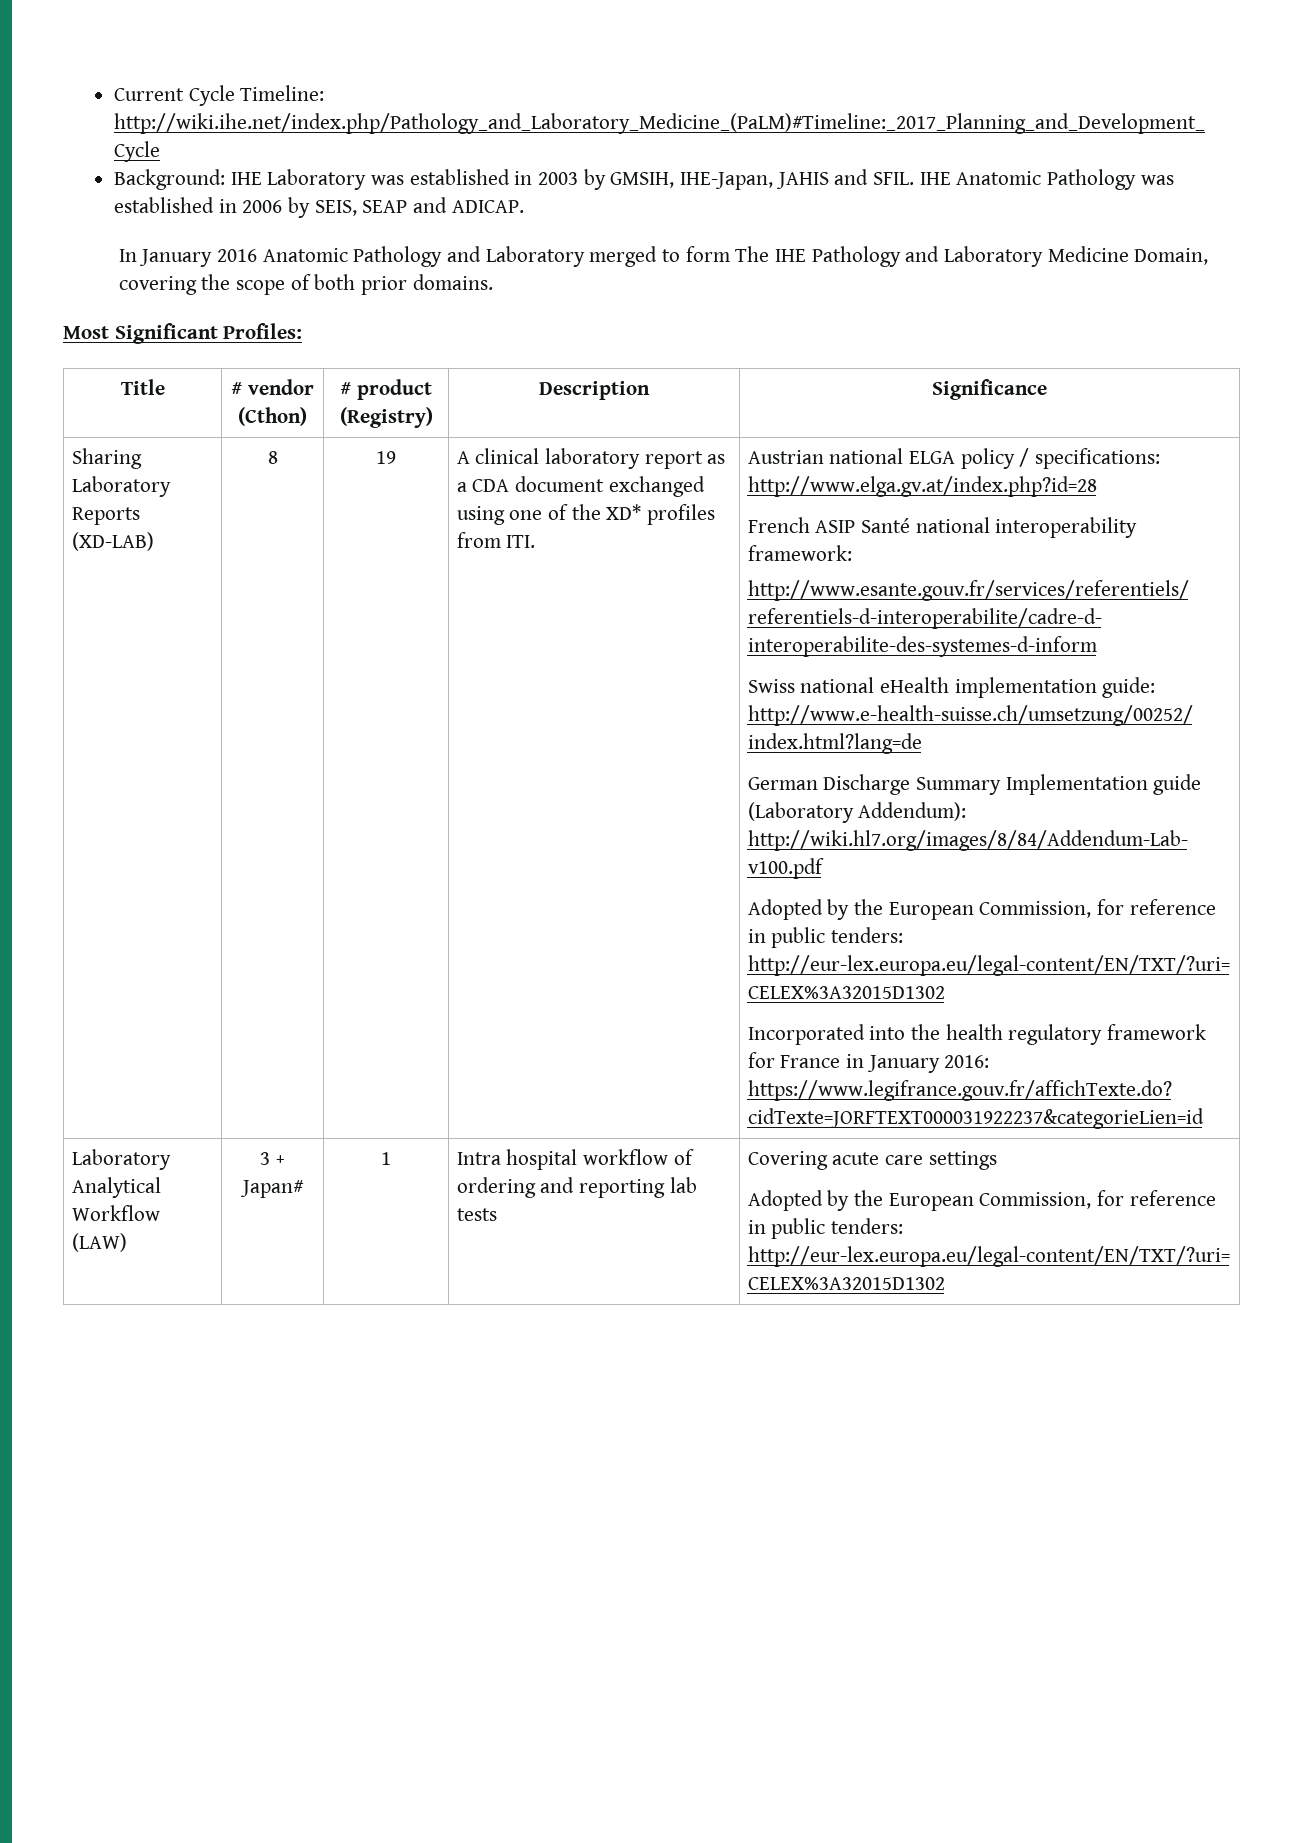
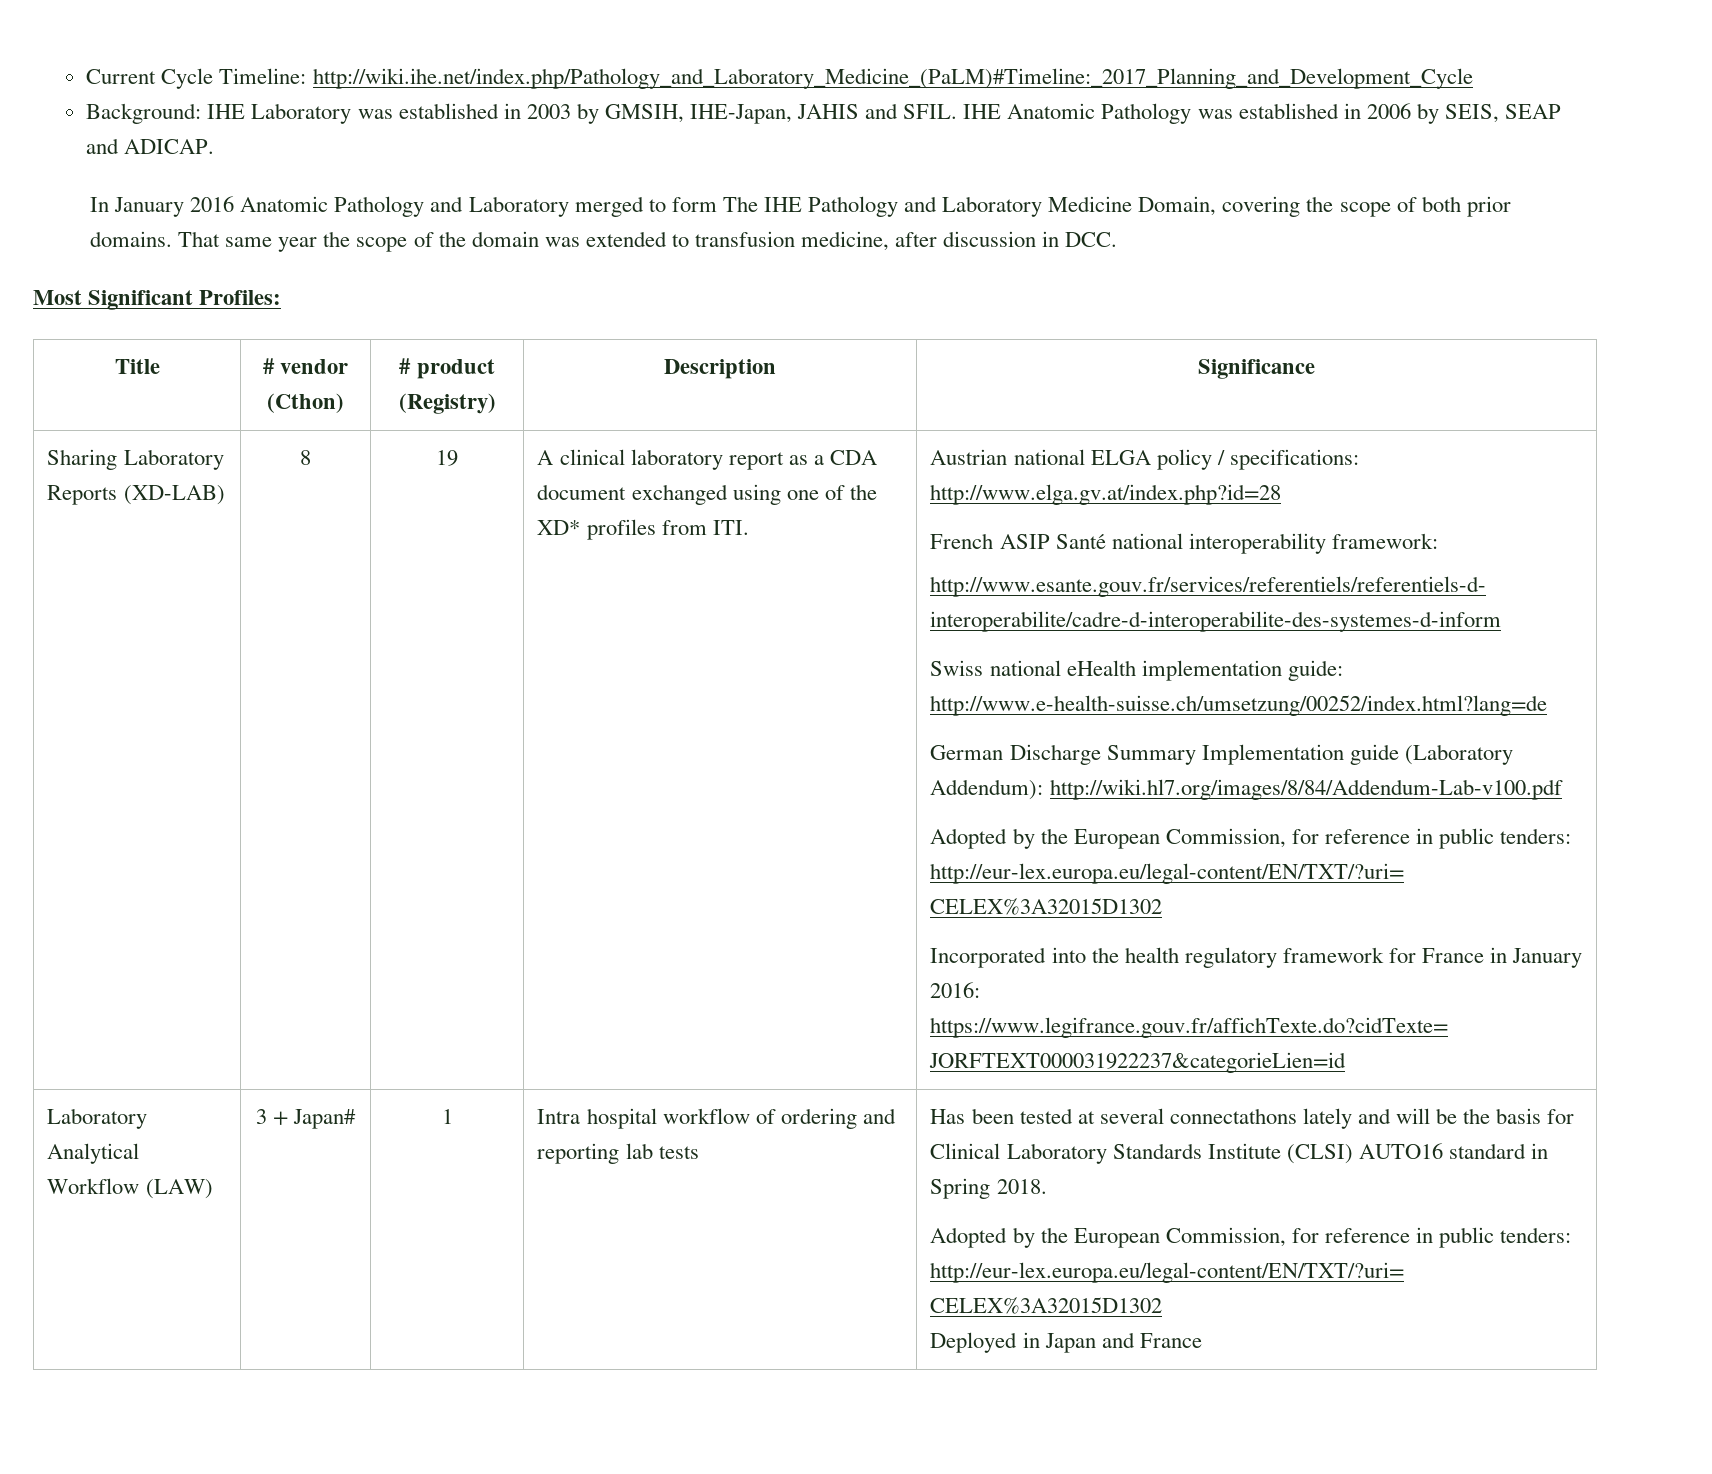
+ That same year the scope of the domain was extended to transfusion medicine, after discussion in DCC.
- Covering acute care settings
+ Has been tested at several connectathons lately and will be the basis for Clinical Laboratory Standards Institute (CLSI) AUTO16 standard in Spring 2018.
+ Deployed in Japan and France

